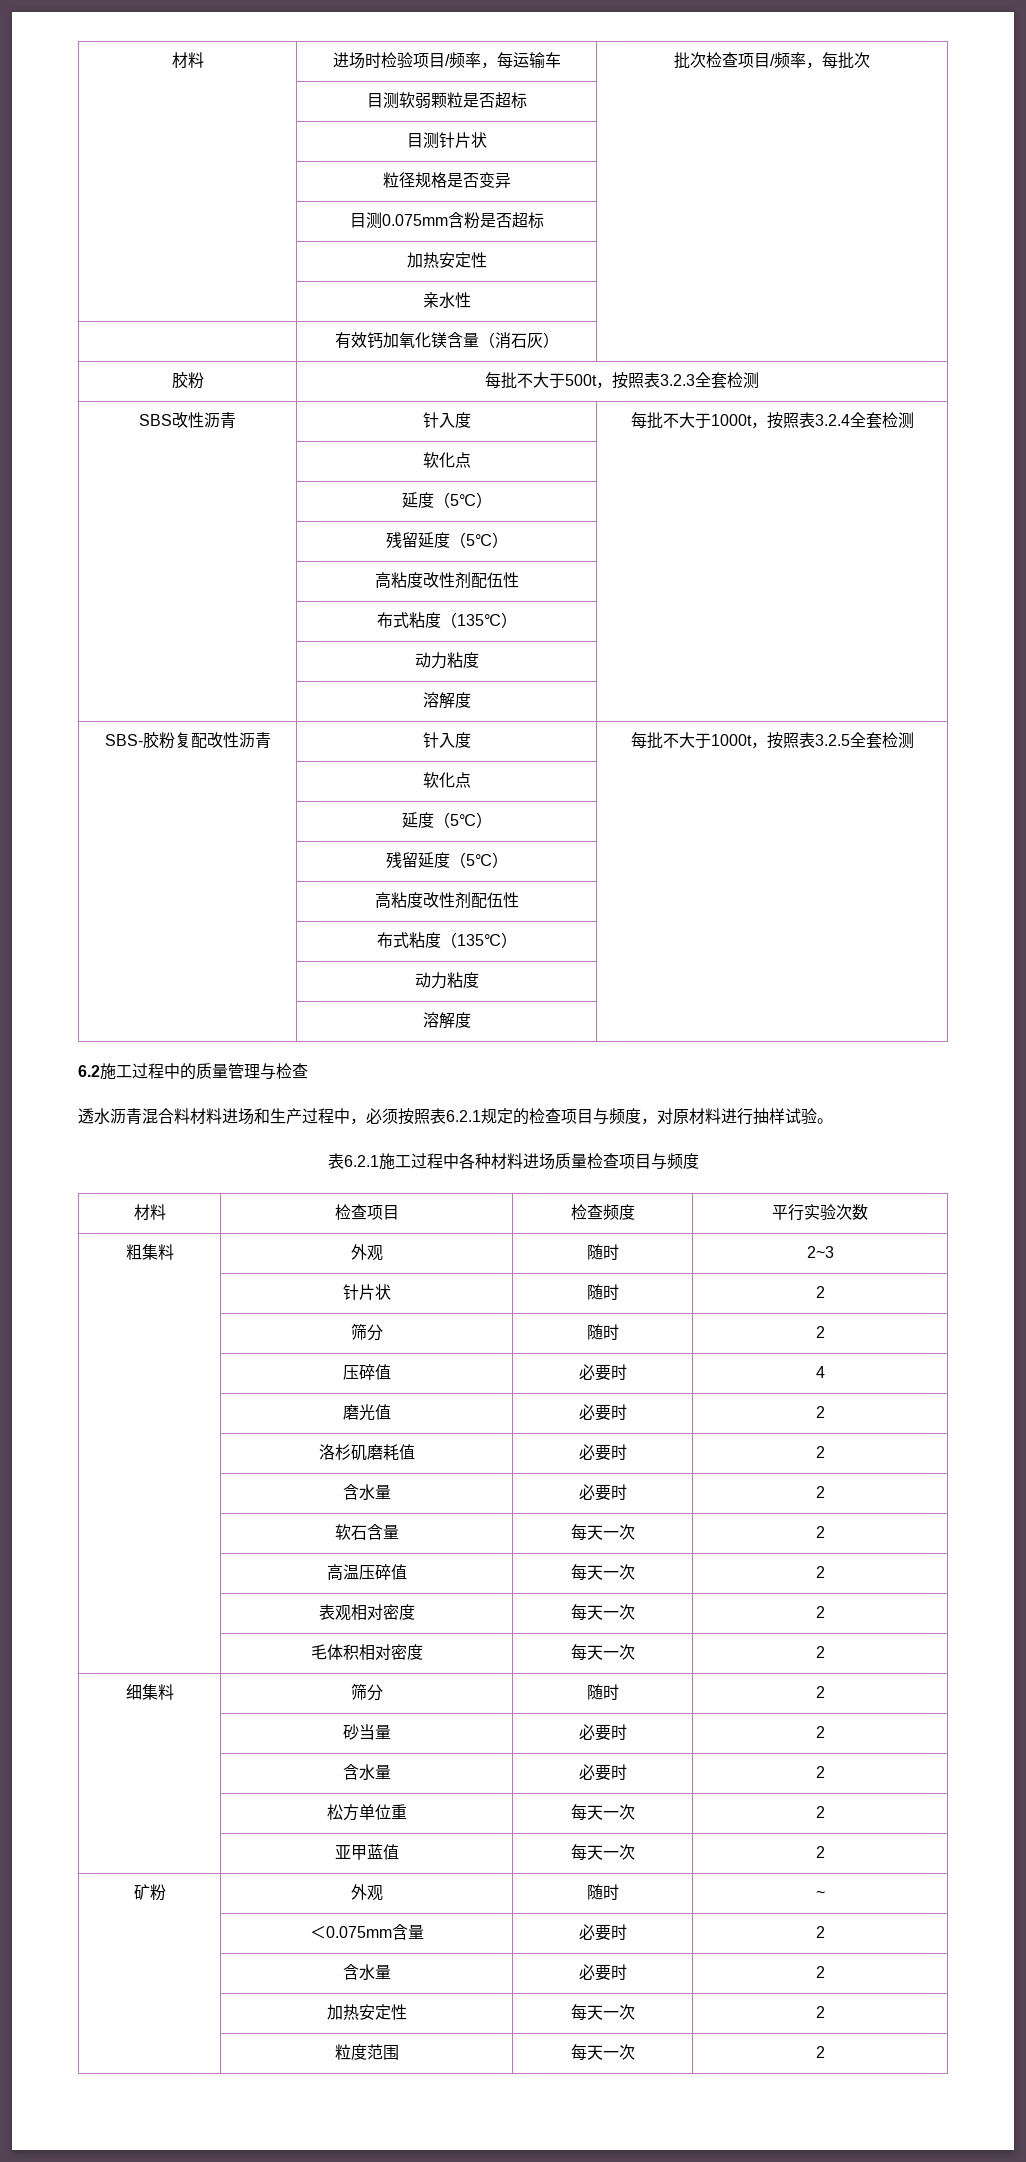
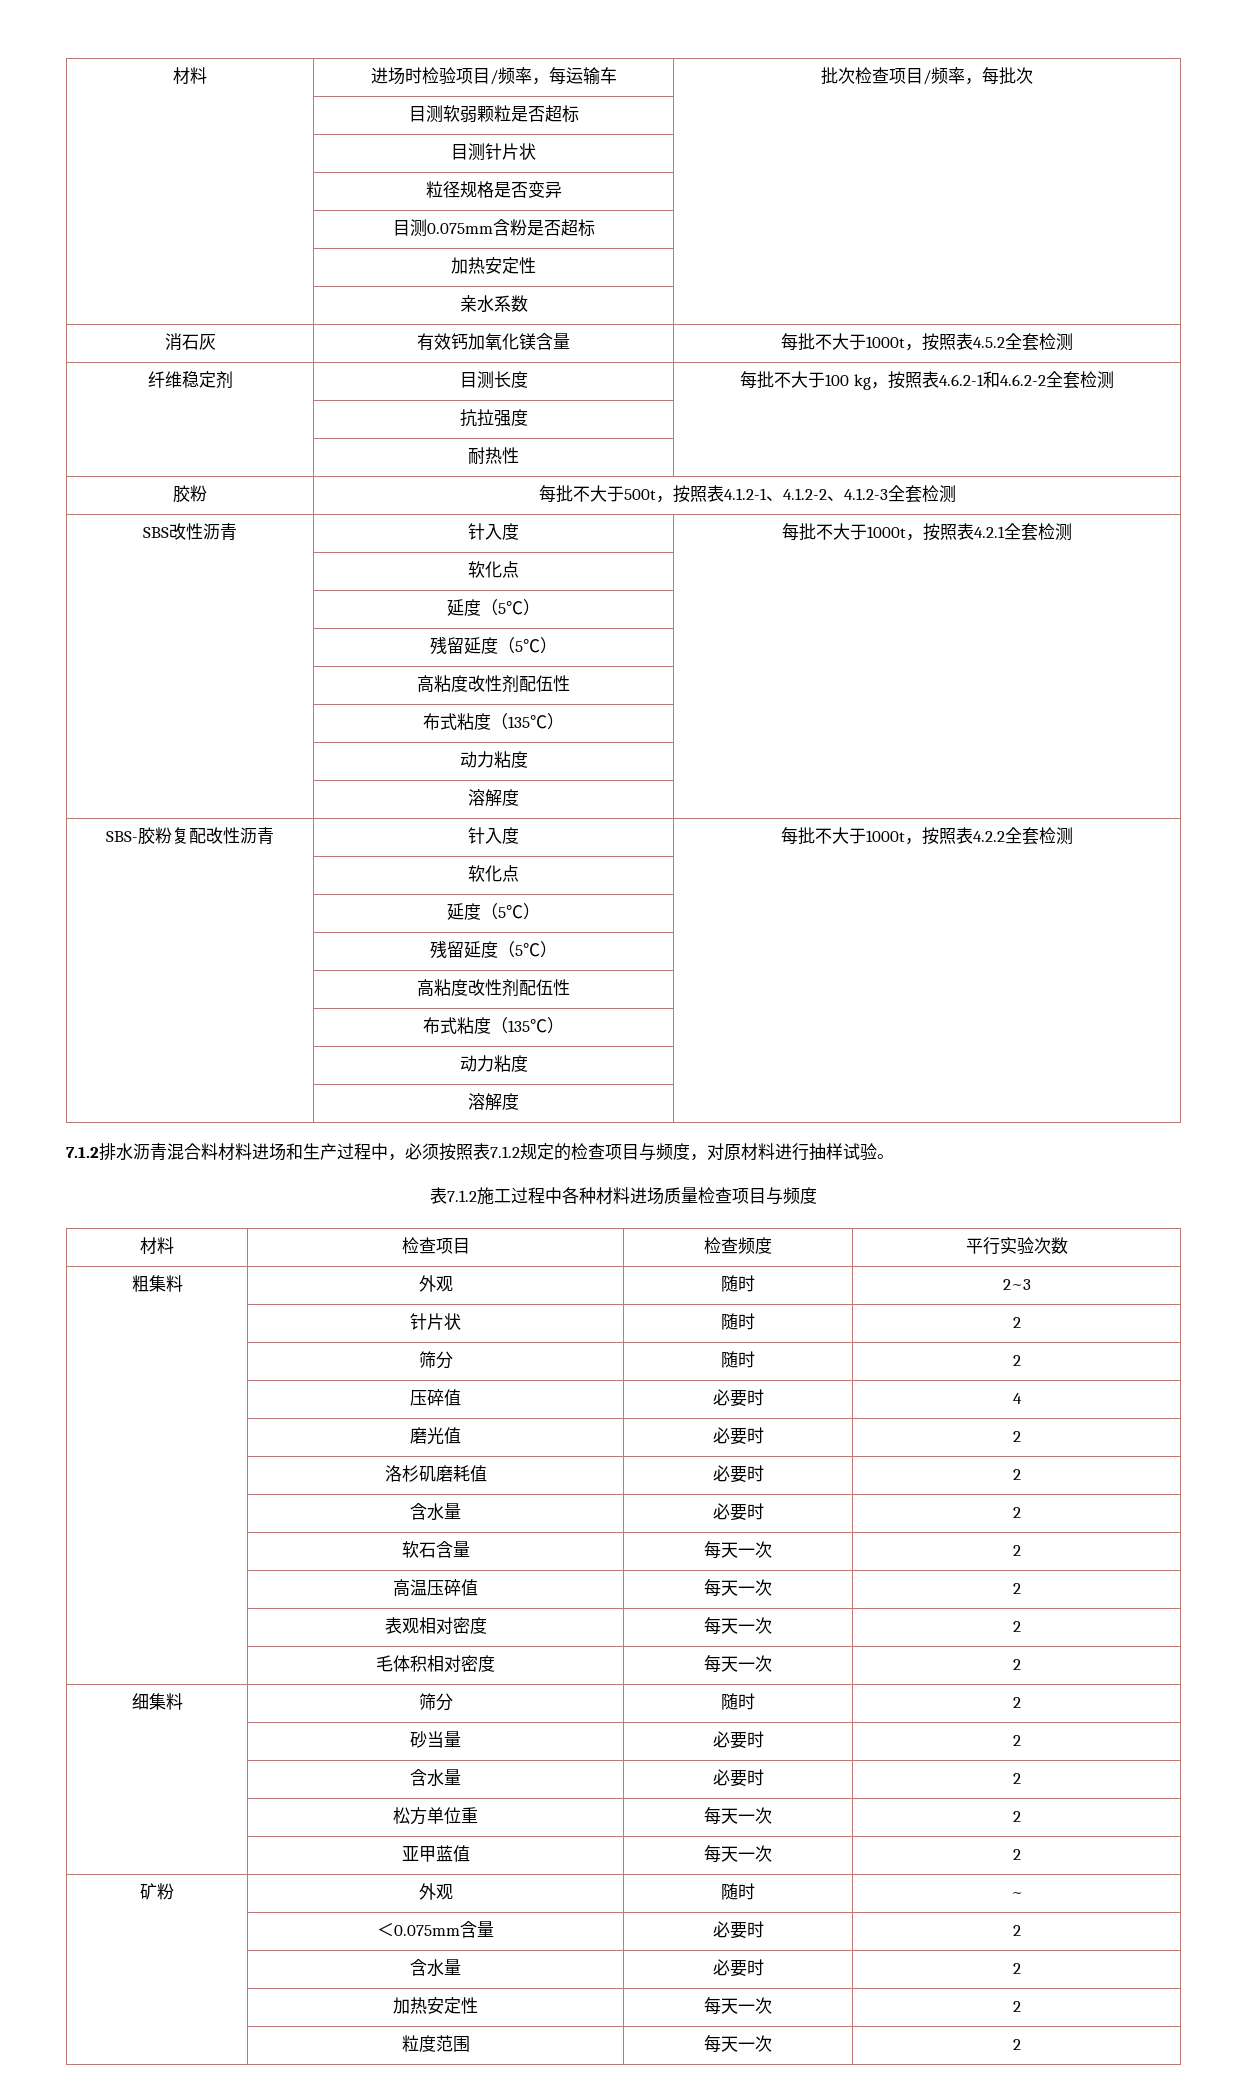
- | 亲水性 |
- | 有效钙加氧化镁含量（消石灰） |
+ | 亲水系数 |
+ 消石灰 | 有效钙加氧化镁含量 | 每批不大于1000t，按照表4.5.2全套检测
+ 纤维稳定剂 | 目测长度 | 每批不大于100 kg，按照表4.6.2-1和4.6.2-2全套检测
+ | 抗拉强度 |
+ | 耐热性 |
- 胶粉 | 每批不大于500t，按照表3.2.3全套检测
+ 胶粉 | 每批不大于500t，按照表4.1.2-1、4.1.2-2、4.1.2-3全套检测
- SBS改性沥青 | 针入度 | 每批不大于1000t，按照表3.2.4全套检测
+ SBS改性沥青 | 针入度 | 每批不大于1000t，按照表4.2.1全套检测
- SBS-胶粉复配改性沥青 | 针入度 | 每批不大于1000t，按照表3.2.5全套检测
+ SBS-胶粉复配改性沥青 | 针入度 | 每批不大于1000t，按照表4.2.2全套检测
- 6.2施工过程中的质量管理与检查
- 透水沥青混合料材料进场和生产过程中，必须按照表6.2.1规定的检查项目与频度，对原材料进行抽样试验。
+ 7.1.2排水沥青混合料材料进场和生产过程中，必须按照表7.1.2规定的检查项目与频度，对原材料进行抽样试验。
- 表6.2.1施工过程中各种材料进场质量检查项目与频度
+ 表7.1.2施工过程中各种材料进场质量检查项目与频度

